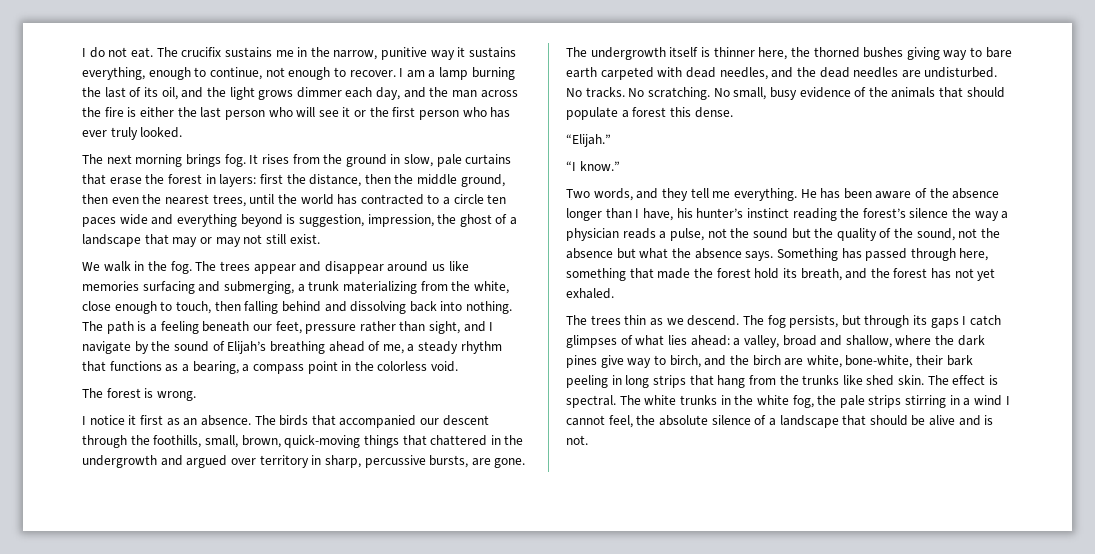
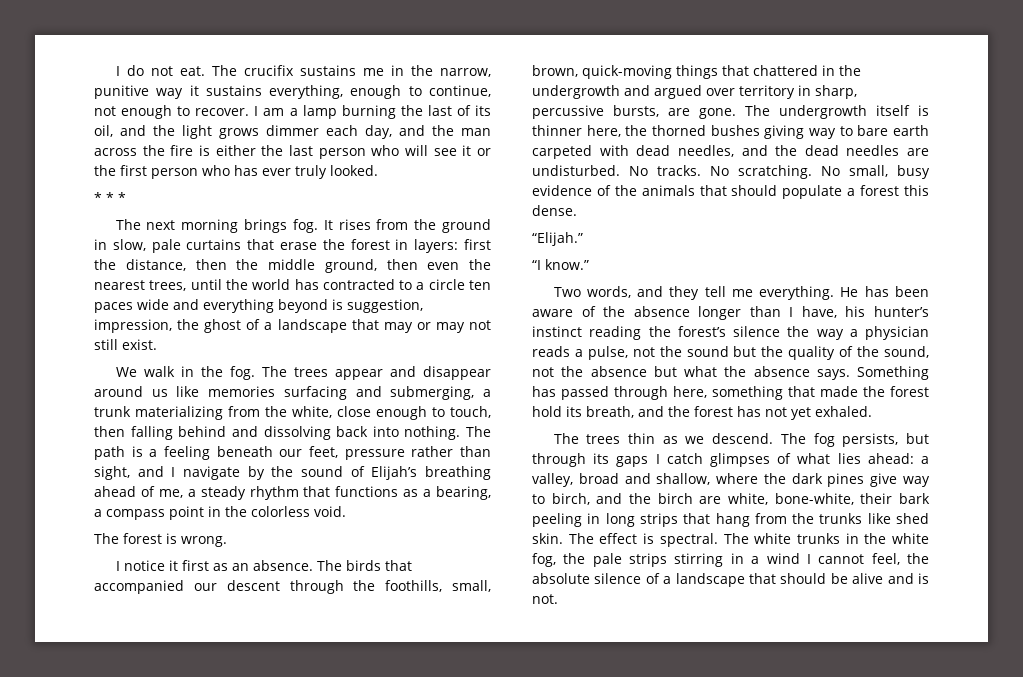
+ * * *

